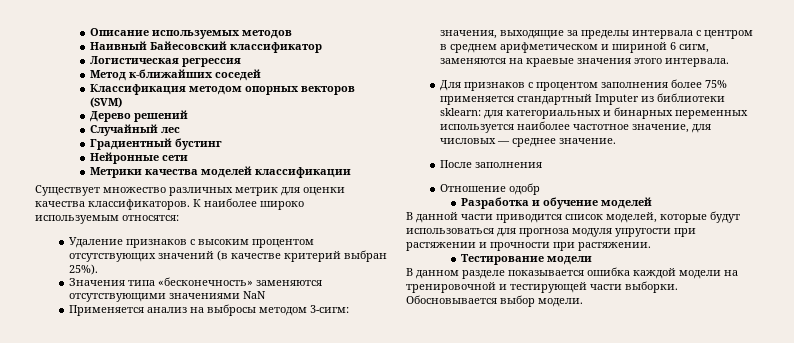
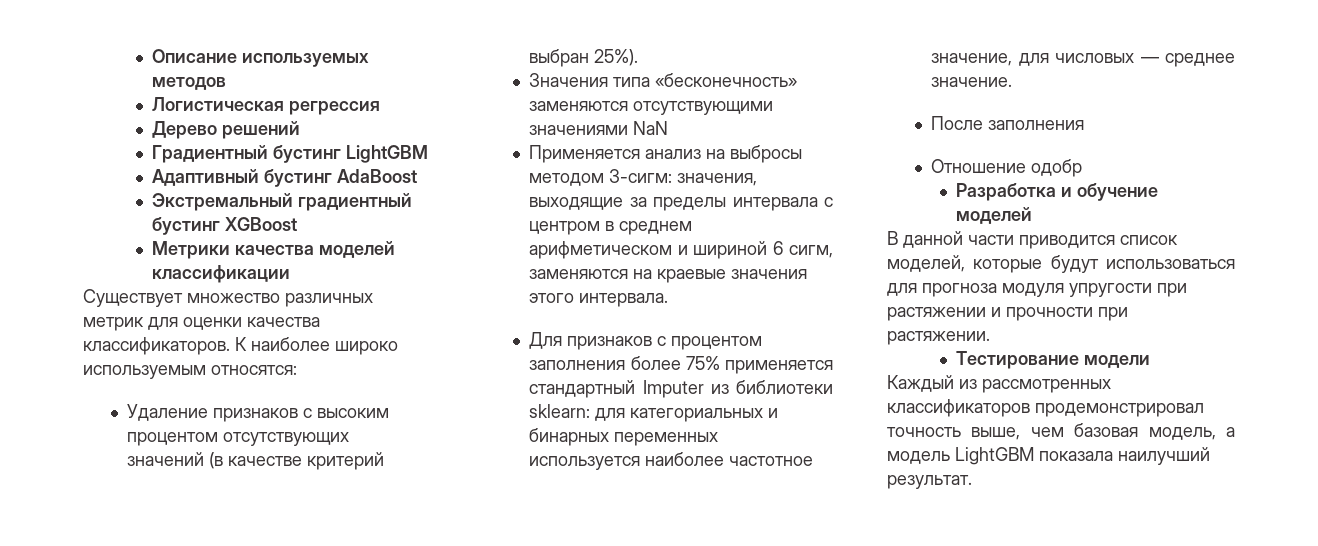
- Наивный Байесовский классификатор
- Метод к-ближайших соседей
- Классификация методом опорных векторов (SVM)
- Случайный лес
- Градиентный бустинг
- Нейронные сети
+ Градиентный бустинг LightGBM
+ Адаптивный бустинг AdaBoost
+ Экстремальный градиентный бустинг XGBoost
- В данном разделе показывается ошибка каждой модели на тренировочной и тестирующей части выборки. Обосновывается выбор модели.
+ Каждый из рассмотренных классификаторов продемонстрировал точность выше, чем базовая модель, а модель LightGBM показала наилучший результат.

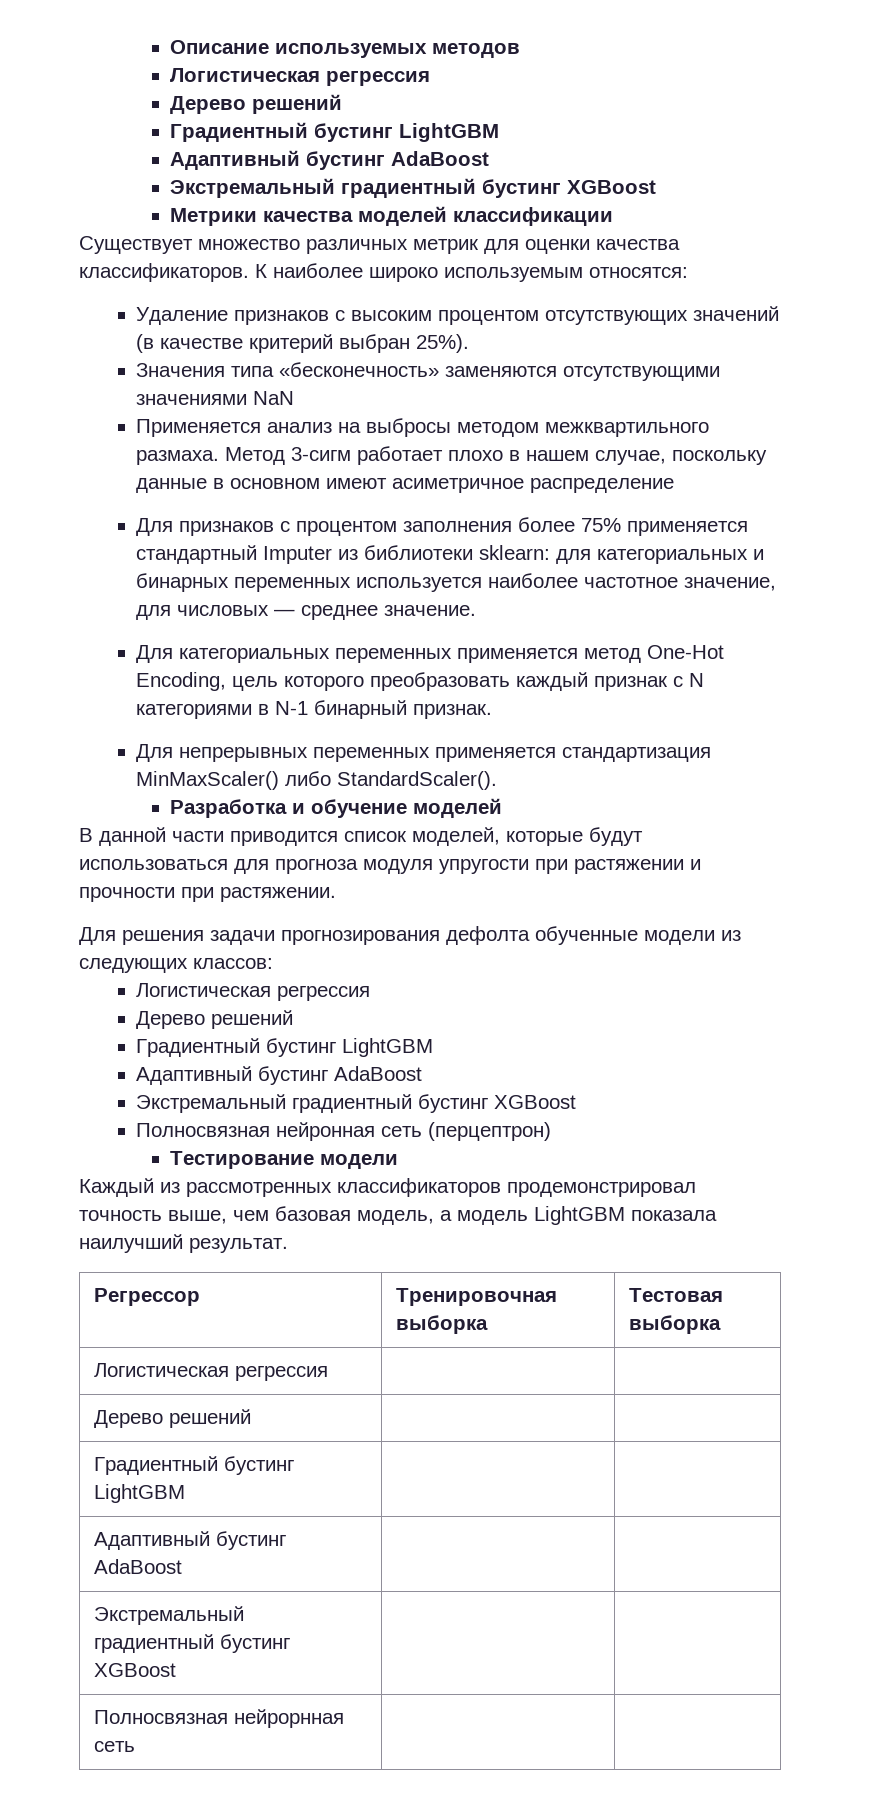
- Применяется анализ на выбросы методом 3-сигм: значения, выходящие за пределы интервала с центром в среднем арифметическом и шириной 6 сигм, заменяются на краевые значения этого интервала.
+ Применяется анализ на выбросы методом межквартильного размаха. Метод 3-сигм работает плохо в нашем случае, поскольку данные в основном имеют асиметричное распределение
- После заполнения
- Отношение одобр
+ Для категориальных переменных применяется метод One-Hot Encoding, цель которого преобразовать каждый признак с N категориями в N-1 бинарный признак.
+ Для непрерывных переменных применяется стандартизация MinMaxScaler() либо StandardScaler().
+ Для решения задачи прогнозирования дефолта обученные модели из следующих классов:
+ Логистическая регрессия
+ Дерево решений
+ Градиентный бустинг LightGBM
+ Адаптивный бустинг AdaBoost
+ Экстремальный градиентный бустинг XGBoost
+ Полносвязная нейронная сеть (перцептрон)
+ Регрессор | Тренировочная выборка | Тестовая выборка
+ Логистическая регрессия | |
+ Дерево решений | |
+ Градиентный бустинг LightGBM | |
+ Адаптивный бустинг AdaBoost | |
+ Экстремальный градиентный бустинг XGBoost | |
+ Полносвязная нейрорнная сеть | |

